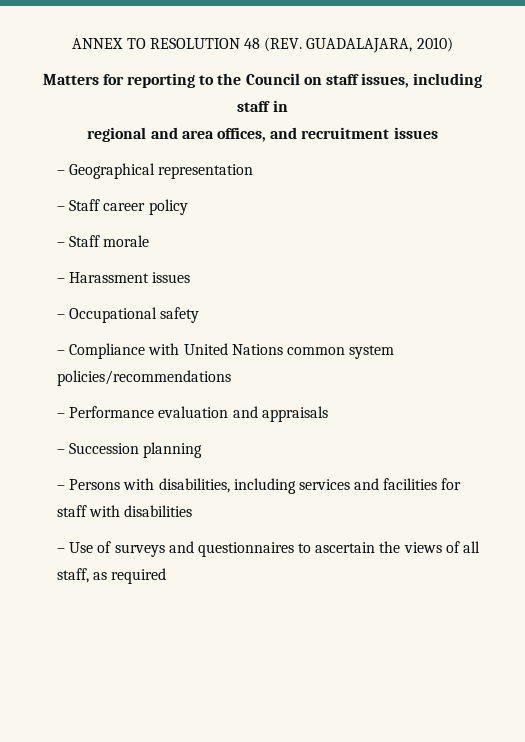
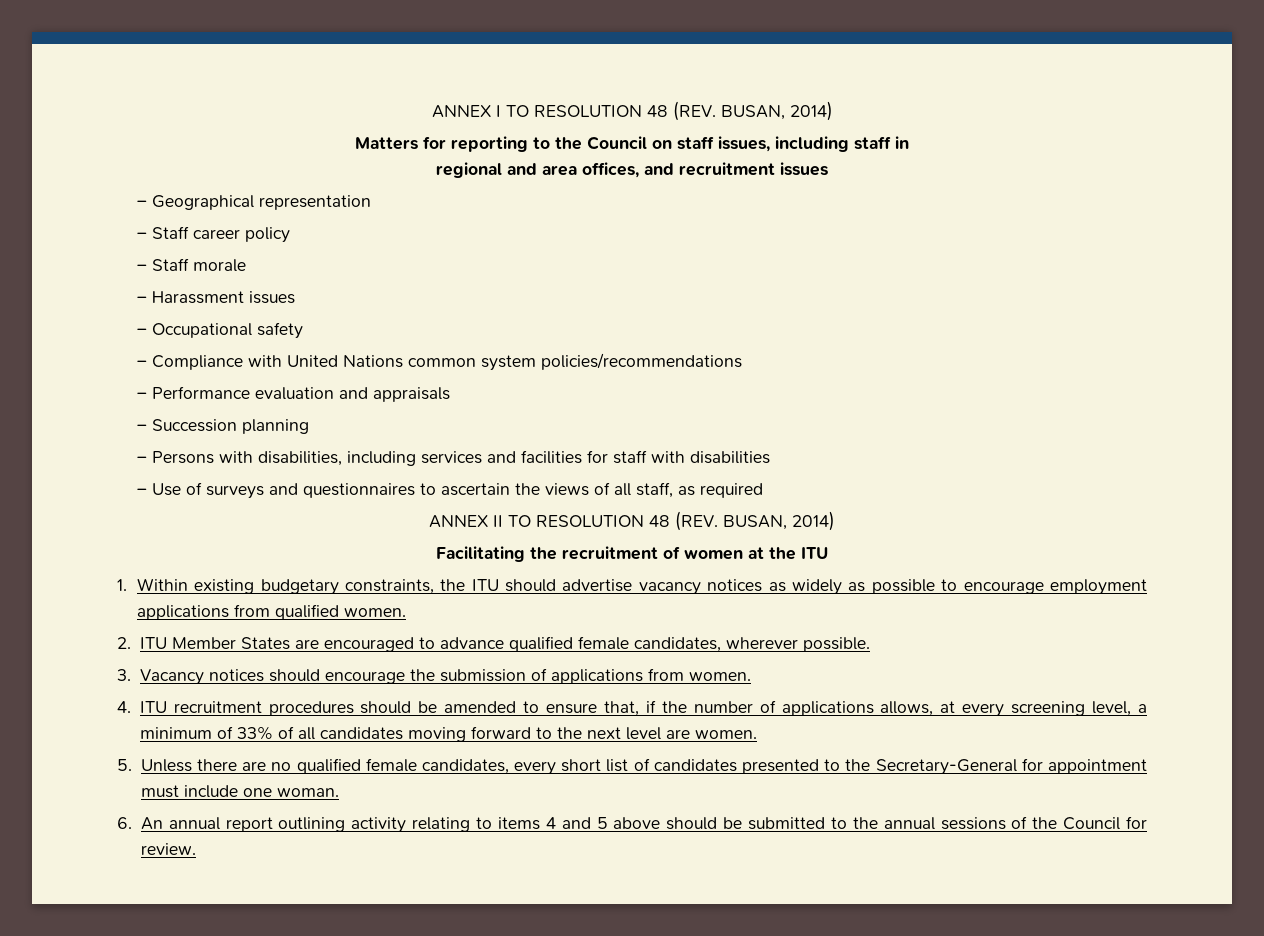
- ANNEX TO RESOLUTION 48 (REV. GUADALAJARA, 2010)
+ ANNEX I TO RESOLUTION 48 (REV. BUSAN, 2014)
+ ANNEX II TO RESOLUTION 48 (REV. BUSAN, 2014)
+ Facilitating the recruitment of women at the ITU
+ 1. Within existing budgetary constraints, the ITU should advertise vacancy notices as widely as possible to encourage employment applications from qualified women.
+ 2. ITU Member States are encouraged to advance qualified female candidates, wherever possible.
+ 3. Vacancy notices should encourage the submission of applications from women.
+ 4. ITU recruitment procedures should be amended to ensure that, if the number of applications allows, at every screening level, a minimum of 33% of all candidates moving forward to the next level are women.
+ 5. Unless there are no qualified female candidates, every short list of candidates presented to the Secretary-General for appointment must include one woman.
+ 6. An annual report outlining activity relating to items 4 and 5 above should be submitted to the annual sessions of the Council for review.

